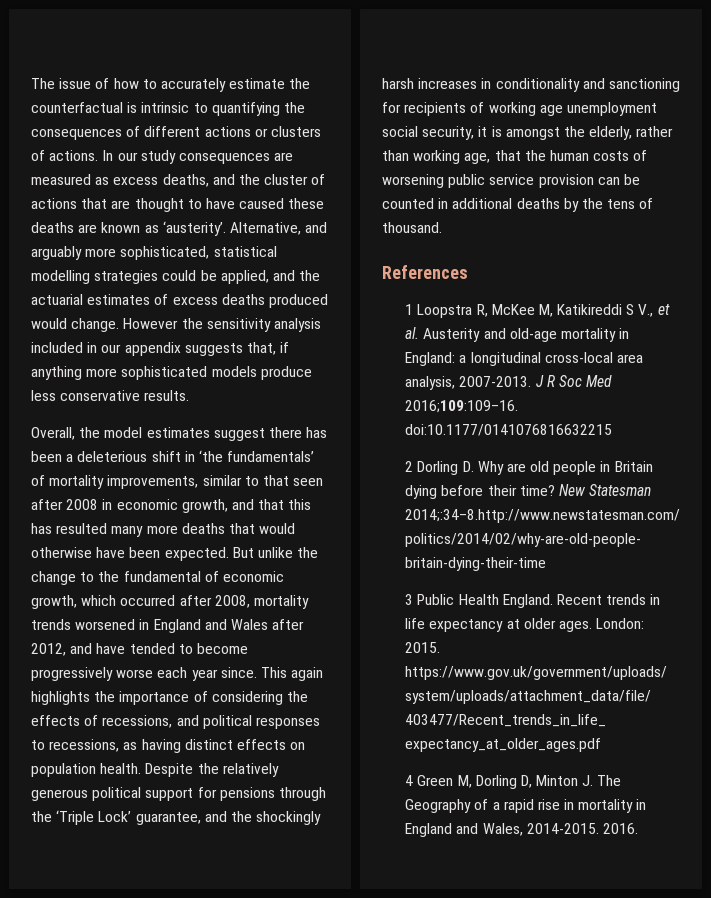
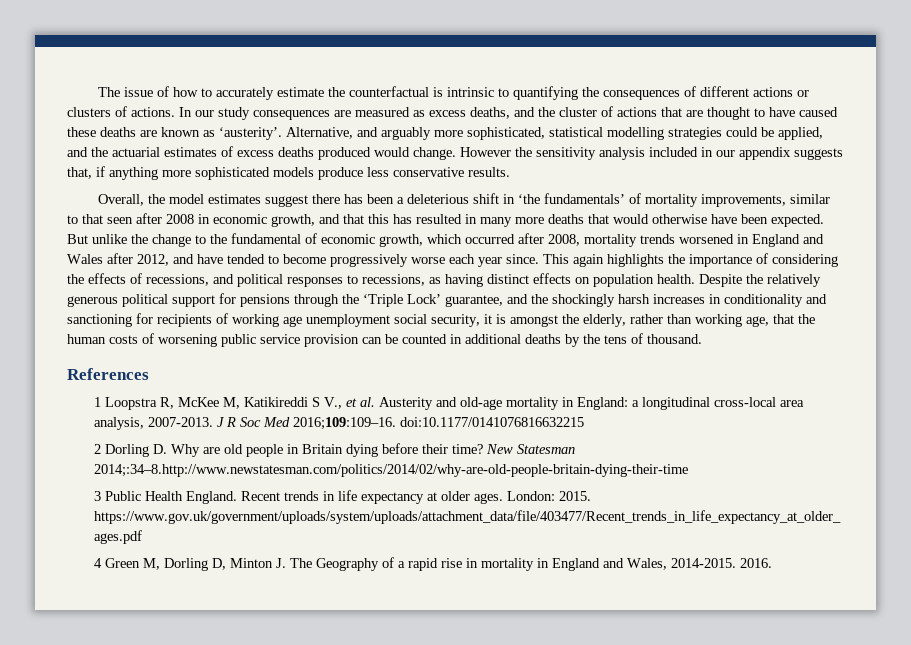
- Overall, the model estimates suggest there has been a deleterious shift in ‘the fundamentals’ of mortality improvements, similar to that seen after 2008 in economic growth, and that this has resulted many more deaths that would otherwise have been expected.
+ Overall, the model estimates suggest there has been a deleterious shift in ‘the fundamentals’ of mortality improvements, similar to that seen after 2008 in economic growth, and that this has resulted in many more deaths that would otherwise have been expected.

